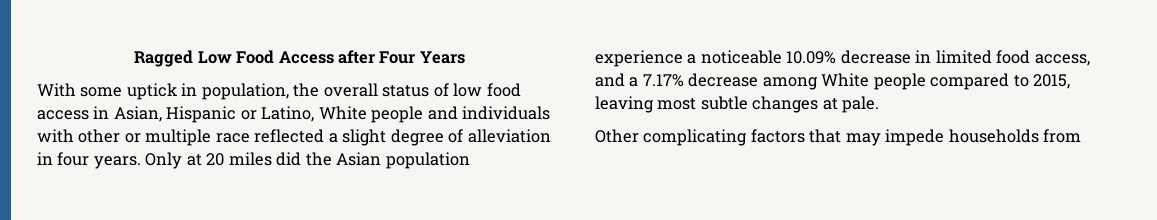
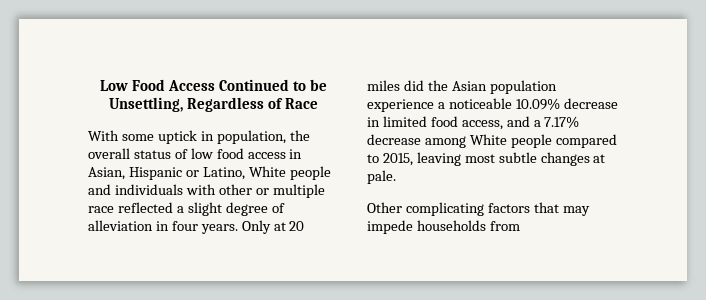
- Ragged Low Food Access after Four Years
+ Low Food Access Continued to be Unsettling, Regardless of Race

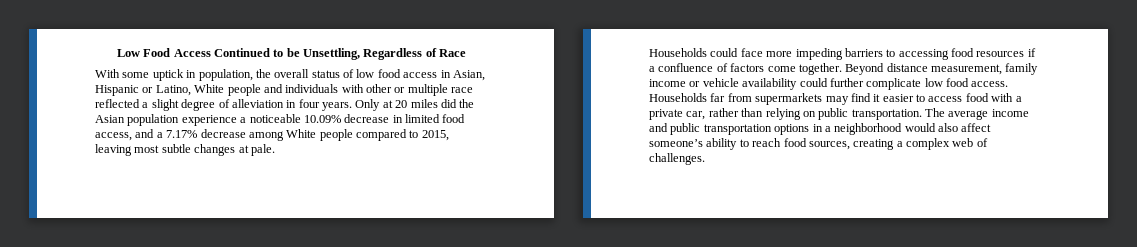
- Other complicating factors that may impede households from
+ Households could face more impeding barriers to accessing food resources if a confluence of factors come together. Beyond distance measurement, family income or vehicle availability could further complicate low food access. Households far from supermarkets may find it easier to access food with a private car, rather than relying on public transportation. The average income and public transportation options in a neighborhood would also affect someone’s ability to reach food sources, creating a complex web of challenges.

